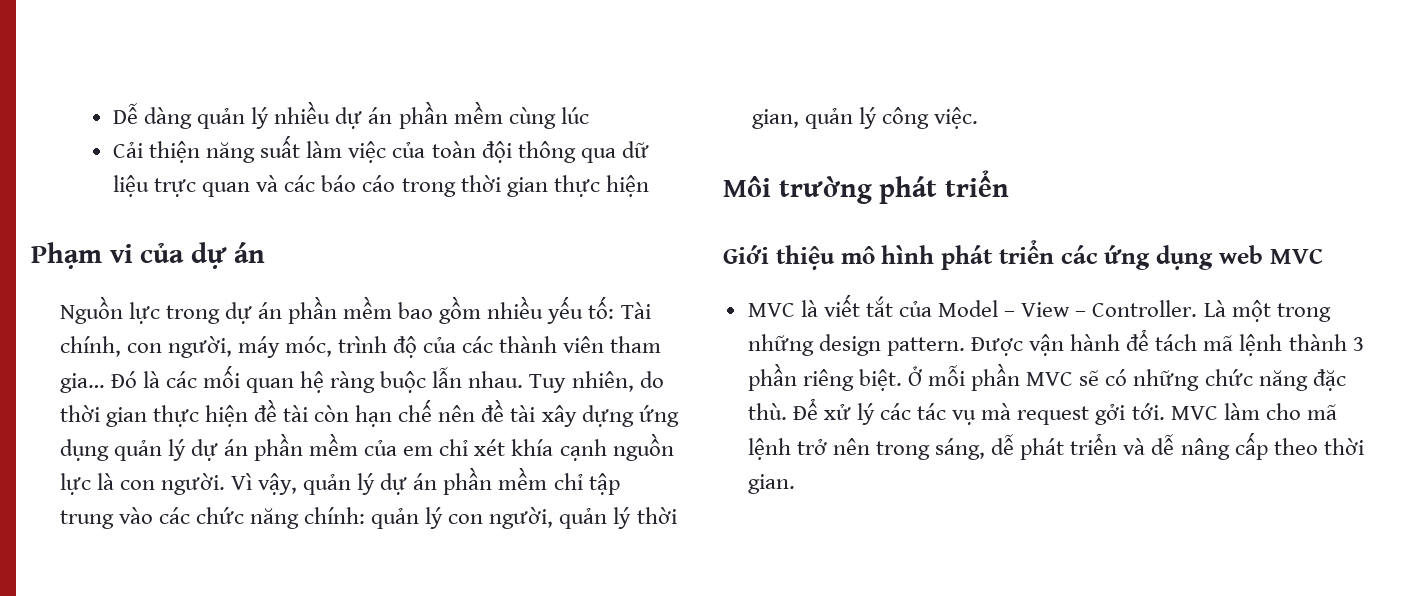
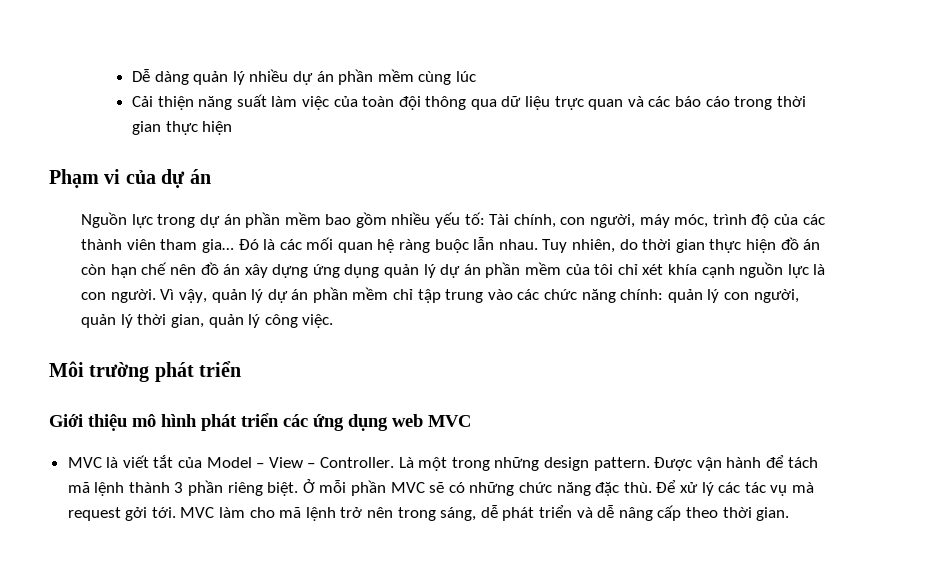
- Tuy nhiên, do thời gian thực hiện đề tài còn hạn chế nên đề tài xây dựng ứng dụng quản lý dự án phần mềm của em chỉ xét khía cạnh nguồn lực là con người.
+ Tuy nhiên, do thời gian thực hiện đồ án còn hạn chế nên đồ án xây dựng ứng dụng quản lý dự án phần mềm của tôi chỉ xét khía cạnh nguồn lực là con người.

